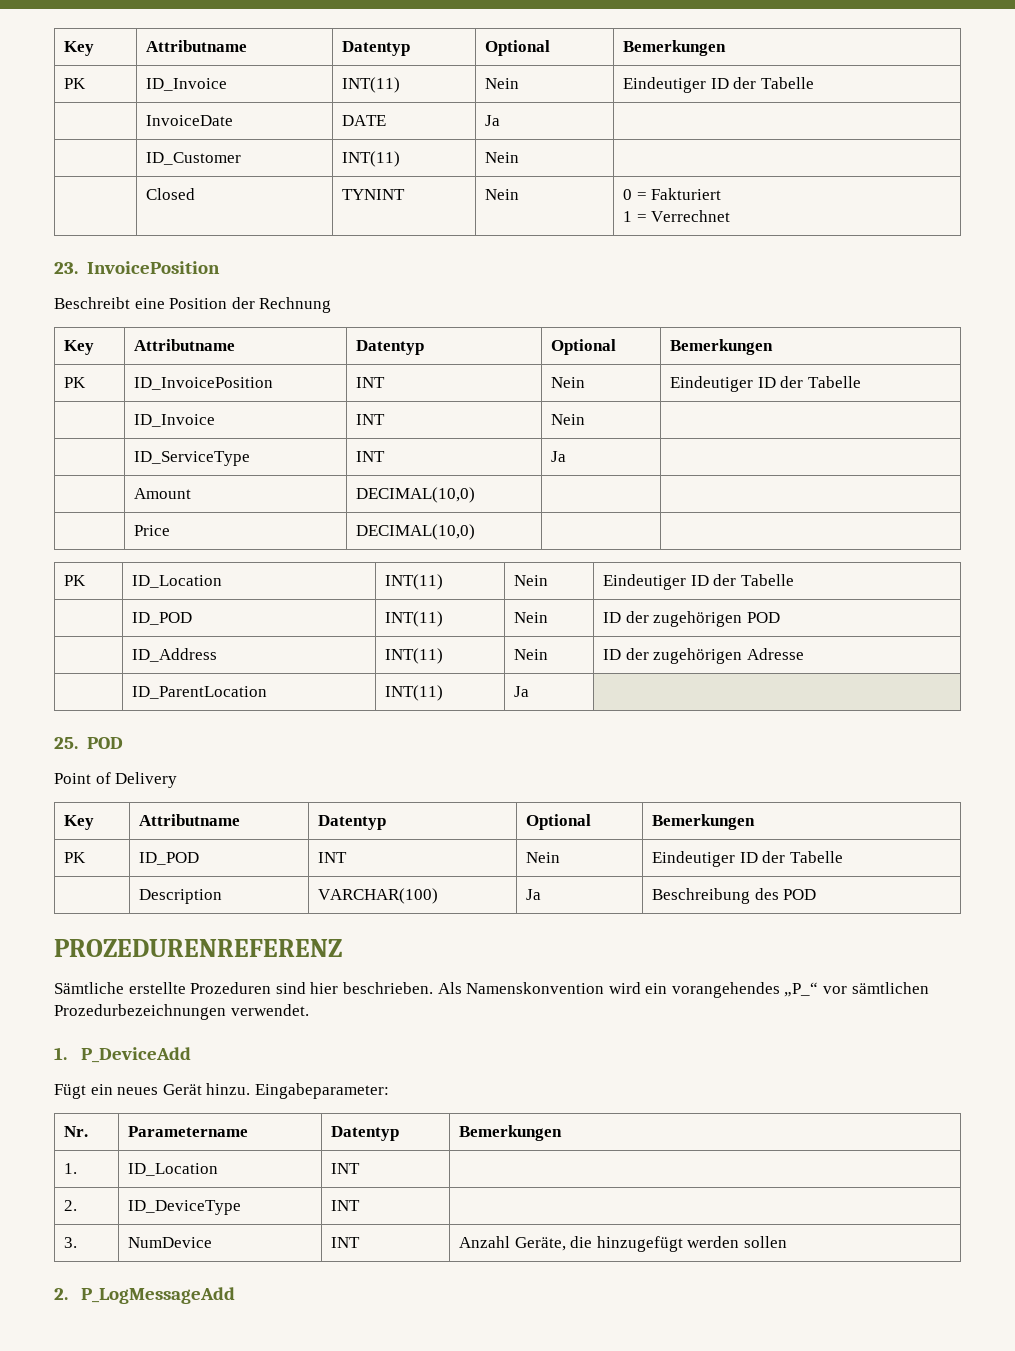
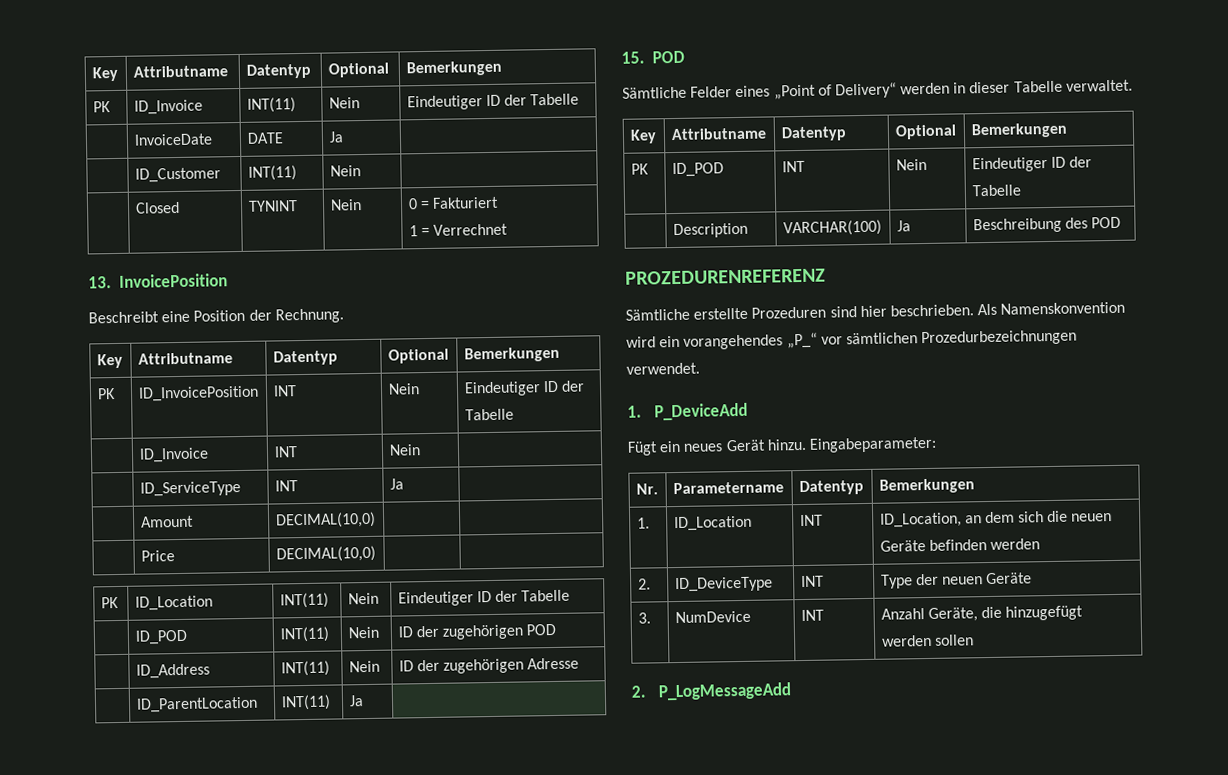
- 23. InvoicePosition
+ 13. InvoicePosition
- Beschreibt eine Position der Rechnung
+ Beschreibt eine Position der Rechnung.
- 25. POD
- Point of Delivery
+ 15. POD
+ Sämtliche Felder eines „Point of Delivery“ werden in dieser Tabelle verwaltet.
- 1. | ID_Location | INT |
+ 1. | ID_Location | INT | ID_Location, an dem sich die neuen Geräte befinden werden
- 2. | ID_DeviceType | INT |
+ 2. | ID_DeviceType | INT | Type der neuen Geräte

